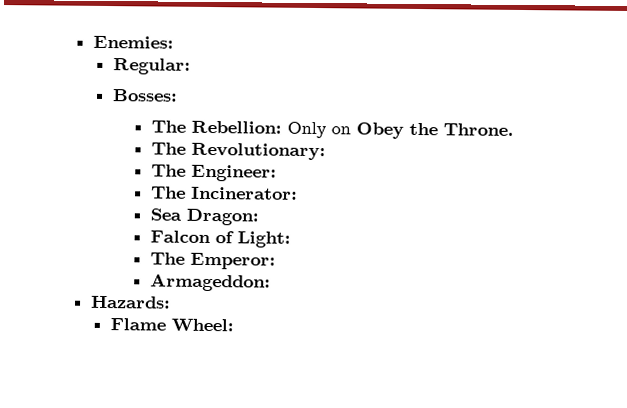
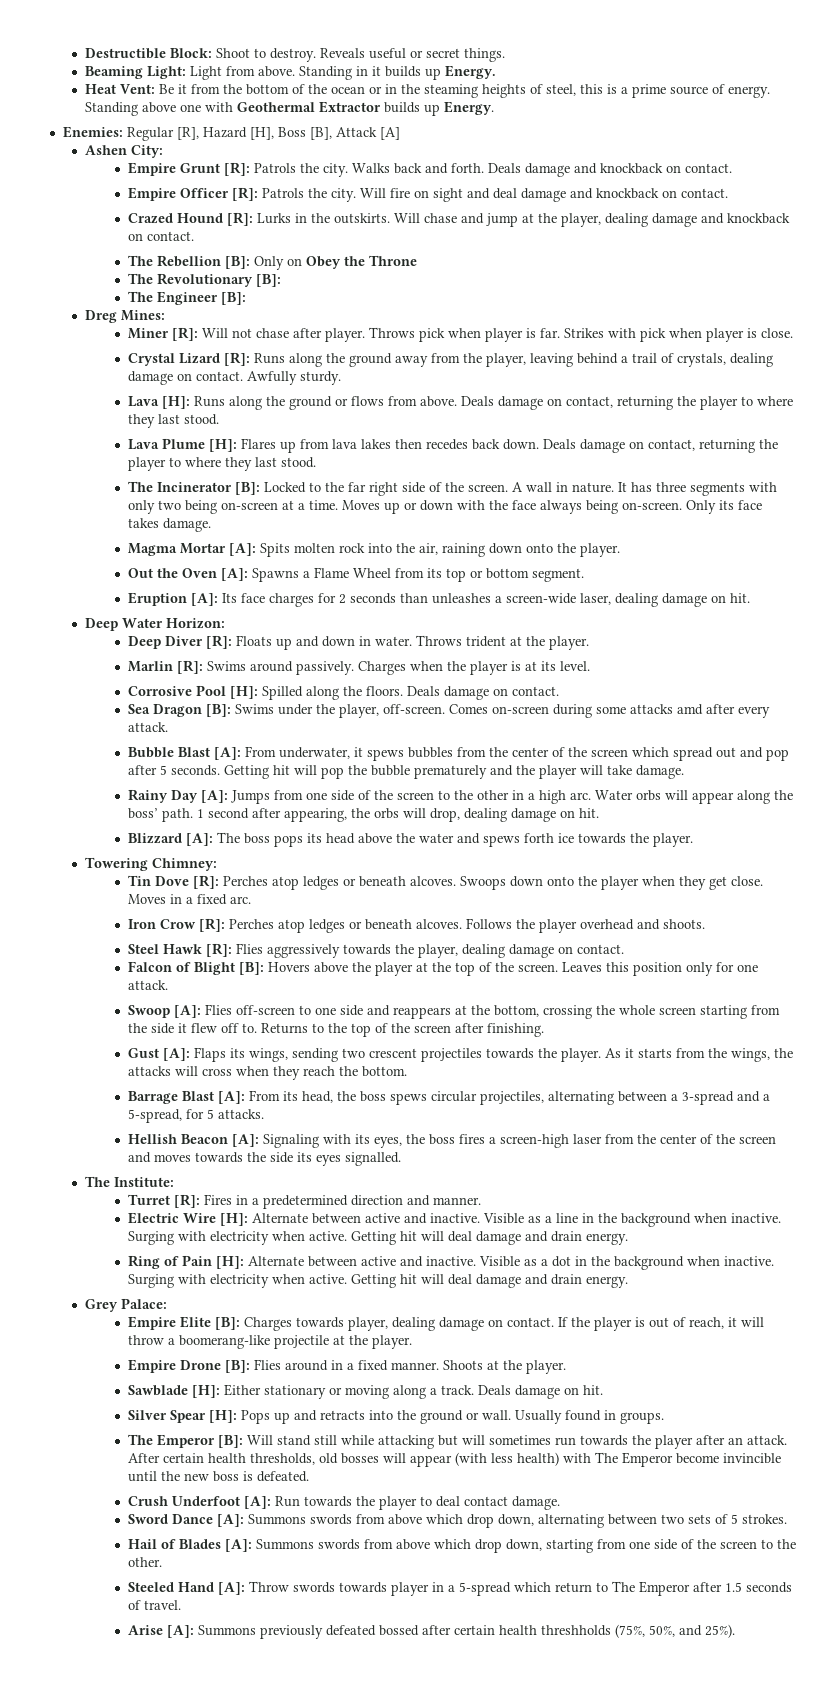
- Enemies:
- Regular:
- Bosses:
- The Rebellion: Only on Obey the Throne.
- The Revolutionary:
- The Engineer:
- The Incinerator:
- Sea Dragon:
- Falcon of Light:
- The Emperor:
- Armageddon:
- Hazards:
- Flame Wheel:
+ Destructible Block: Shoot to destroy. Reveals useful or secret things.
+ Beaming Light: Light from above. Standing in it builds up Energy.
+ Heat Vent: Be it from the bottom of the ocean or in the steaming heights of steel, this is a prime source of energy. Standing above one with Geothermal Extractor builds up Energy.
+ Enemies: Regular [R], Hazard [H], Boss [B], Attack [A]
+ Ashen City:
+ Empire Grunt [R]: Patrols the city. Walks back and forth. Deals damage and knockback on contact.
+ Empire Officer [R]: Patrols the city. Will fire on sight and deal damage and knockback on contact.
+ Crazed Hound [R]: Lurks in the outskirts. Will chase and jump at the player, dealing damage and knockback on contact.
+ The Rebellion [B]: Only on Obey the Throne
+ The Revolutionary [B]:
+ The Engineer [B]:
+ Dreg Mines:
+ Miner [R]: Will not chase after player. Throws pick when player is far. Strikes with pick when player is close.
+ Crystal Lizard [R]: Runs along the ground away from the player, leaving behind a trail of crystals, dealing damage on contact. Awfully sturdy.
+ Lava [H]: Runs along the ground or flows from above. Deals damage on contact, returning the player to where they last stood.
+ Lava Plume [H]: Flares up from lava lakes then recedes back down. Deals damage on contact, returning the player to where they last stood.
+ The Incinerator [B]: Locked to the far right side of the screen. A wall in nature. It has three segments with only two being on-screen at a time. Moves up or down with the face always being on-screen. Only its face takes damage.
+ Magma Mortar [A]: Spits molten rock into the air, raining down onto the player.
+ Out the Oven [A]: Spawns a Flame Wheel from its top or bottom segment.
+ Eruption [A]: Its face charges for 2 seconds than unleashes a screen-wide laser, dealing damage on hit.
+ Deep Water Horizon:
+ Deep Diver [R]: Floats up and down in water. Throws trident at the player.
+ Marlin [R]: Swims around passively. Charges when the player is at its level.
+ Corrosive Pool [H]: Spilled along the floors. Deals damage on contact.
+ Sea Dragon [B]: Swims under the player, off-screen. Comes on-screen during some attacks amd after every attack.
+ Bubble Blast [A]: From underwater, it spews bubbles from the center of the screen which spread out and pop after 5 seconds. Getting hit will pop the bubble prematurely and the player will take damage.
+ Rainy Day [A]: Jumps from one side of the screen to the other in a high arc. Water orbs will appear along the boss’ path. 1 second after appearing, the orbs will drop, dealing damage on hit.
+ Blizzard [A]: The boss pops its head above the water and spews forth ice towards the player.
+ Towering Chimney:
+ Tin Dove [R]: Perches atop ledges or beneath alcoves. Swoops down onto the player when they get close. Moves in a fixed arc.
+ Iron Crow [R]: Perches atop ledges or beneath alcoves. Follows the player overhead and shoots.
+ Steel Hawk [R]: Flies aggressively towards the player, dealing damage on contact.
+ Falcon of Blight [B]: Hovers above the player at the top of the screen. Leaves this position only for one attack.
+ Swoop [A]: Flies off-screen to one side and reappears at the bottom, crossing the whole screen starting from the side it flew off to. Returns to the top of the screen after finishing.
+ Gust [A]: Flaps its wings, sending two crescent projectiles towards the player. As it starts from the wings, the attacks will cross when they reach the bottom.
+ Barrage Blast [A]: From its head, the boss spews circular projectiles, alternating between a 3-spread and a 5-spread, for 5 attacks.
+ Hellish Beacon [A]: Signaling with its eyes, the boss fires a screen-high laser from the center of the screen and moves towards the side its eyes signalled.
+ The Institute:
+ Turret [R]: Fires in a predetermined direction and manner.
+ Electric Wire [H]: Alternate between active and inactive. Visible as a line in the background when inactive. Surging with electricity when active. Getting hit will deal damage and drain energy.
+ Ring of Pain [H]: Alternate between active and inactive. Visible as a dot in the background when inactive. Surging with electricity when active. Getting hit will deal damage and drain energy.
+ Grey Palace:
+ Empire Elite [B]: Charges towards player, dealing damage on contact. If the player is out of reach, it will throw a boomerang-like projectile at the player.
+ Empire Drone [B]: Flies around in a fixed manner. Shoots at the player.
+ Sawblade [H]: Either stationary or moving along a track. Deals damage on hit.
+ Silver Spear [H]: Pops up and retracts into the ground or wall. Usually found in groups.
+ The Emperor [B]: Will stand still while attacking but will sometimes run towards the player after an attack. After certain health thresholds, old bosses will appear (with less health) with The Emperor become invincible until the new boss is defeated.
+ Crush Underfoot [A]: Run towards the player to deal contact damage.
+ Sword Dance [A]: Summons swords from above which drop down, alternating between two sets of 5 strokes.
+ Hail of Blades [A]: Summons swords from above which drop down, starting from one side of the screen to the other.
+ Steeled Hand [A]: Throw swords towards player in a 5-spread which return to The Emperor after 1.5 seconds of travel.
+ Arise [A]: Summons previously defeated bossed after certain health threshholds (75%, 50%, and 25%).

